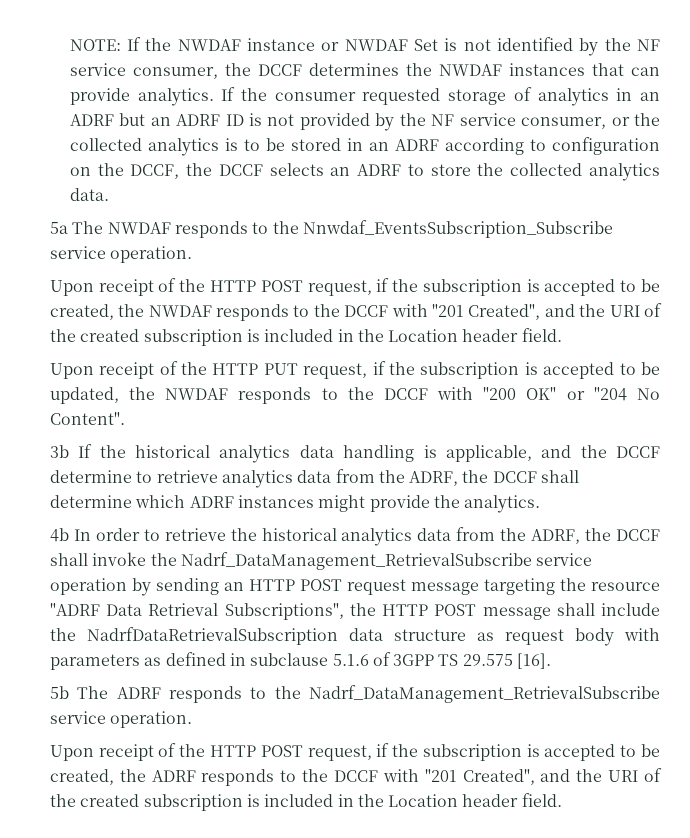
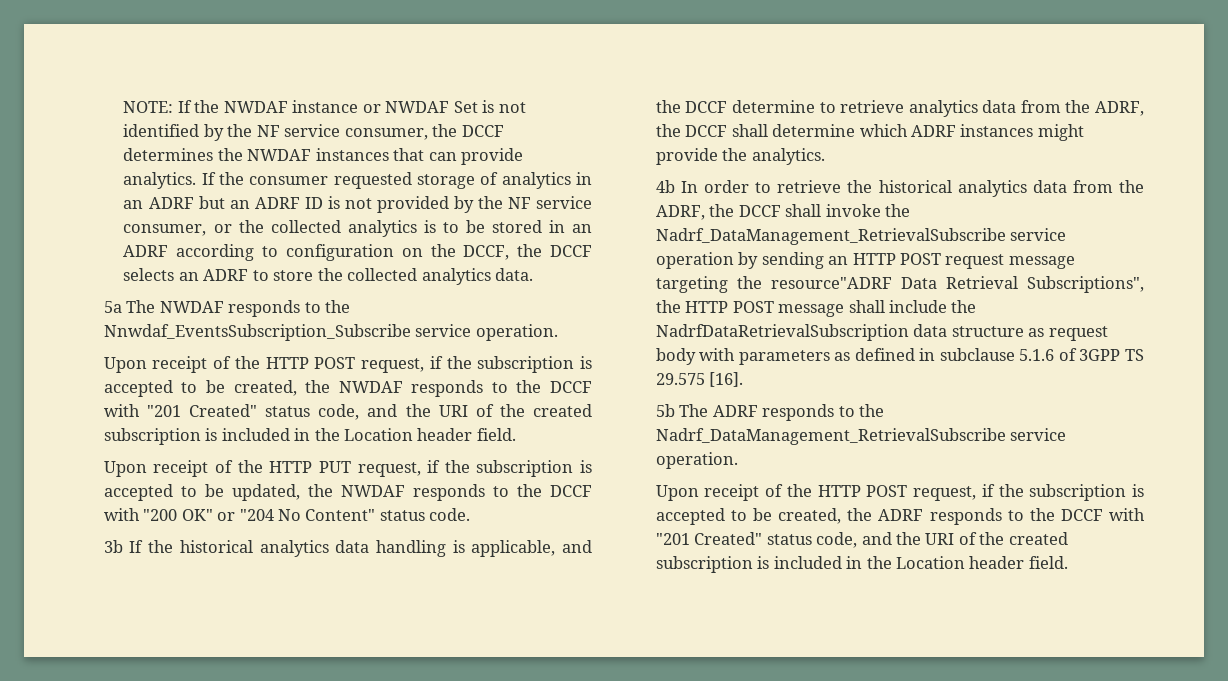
- Upon receipt of the HTTP POST request, if the subscription is accepted to be created, the NWDAF responds to the DCCF with "201 Created", and the URI of the created subscription is included in the Location header field.
+ Upon receipt of the HTTP POST request, if the subscription is accepted to be created, the NWDAF responds to the DCCF with "201 Created" status code, and the URI of the created subscription is included in the Location header field.
- Upon receipt of the HTTP PUT request, if the subscription is accepted to be updated, the NWDAF responds to the DCCF with "200 OK" or "204 No Content".
+ Upon receipt of the HTTP PUT request, if the subscription is accepted to be updated, the NWDAF responds to the DCCF with "200 OK" or "204 No Content" status code.
- 4b In order to retrieve the historical analytics data from the ADRF, the DCCF shall invoke the Nadrf_DataManagement_RetrievalSubscribe service operation by sending an HTTP POST request message targeting the resource "ADRF Data Retrieval Subscriptions", the HTTP POST message shall include the NadrfDataRetrievalSubscription data structure as request body with parameters as defined in subclause 5.1.6 of 3GPP TS 29.575 [16].
+ 4b In order to retrieve the historical analytics data from the ADRF, the DCCF shall invoke the Nadrf_DataManagement_RetrievalSubscribe service operation by sending an HTTP POST request message targeting the resource"ADRF Data Retrieval Subscriptions", the HTTP POST message shall include the NadrfDataRetrievalSubscription data structure as request body with parameters as defined in subclause 5.1.6 of 3GPP TS 29.575 [16].
- Upon receipt of the HTTP POST request, if the subscription is accepted to be created, the ADRF responds to the DCCF with "201 Created", and the URI of the created subscription is included in the Location header field.
+ Upon receipt of the HTTP POST request, if the subscription is accepted to be created, the ADRF responds to the DCCF with "201 Created" status code, and the URI of the created subscription is included in the Location header field.

